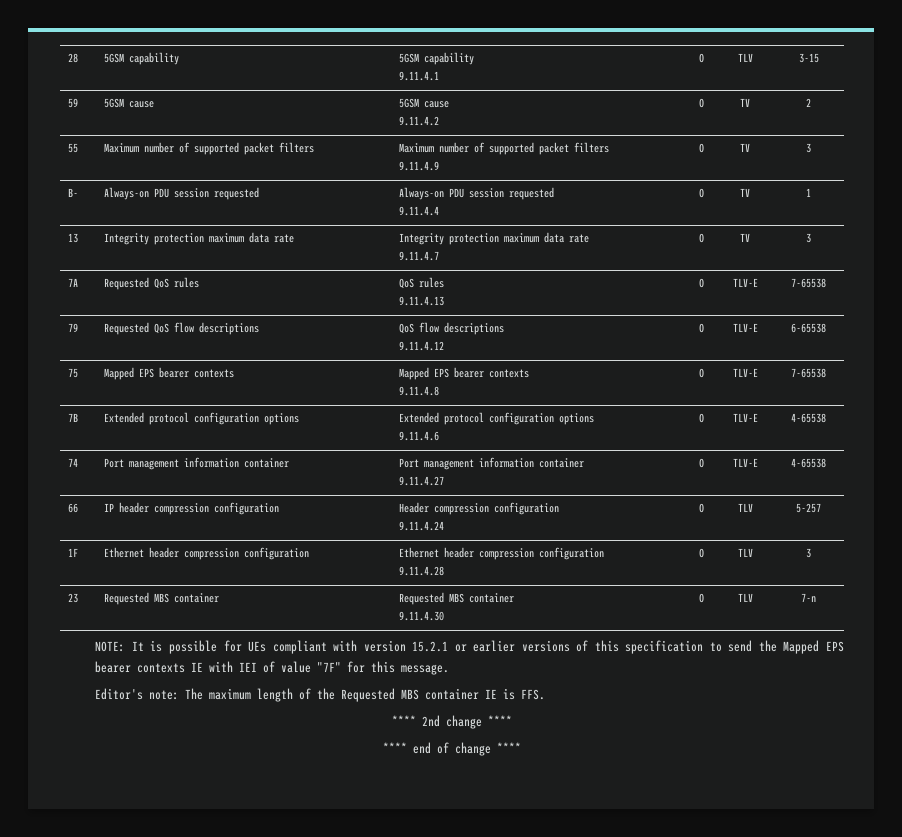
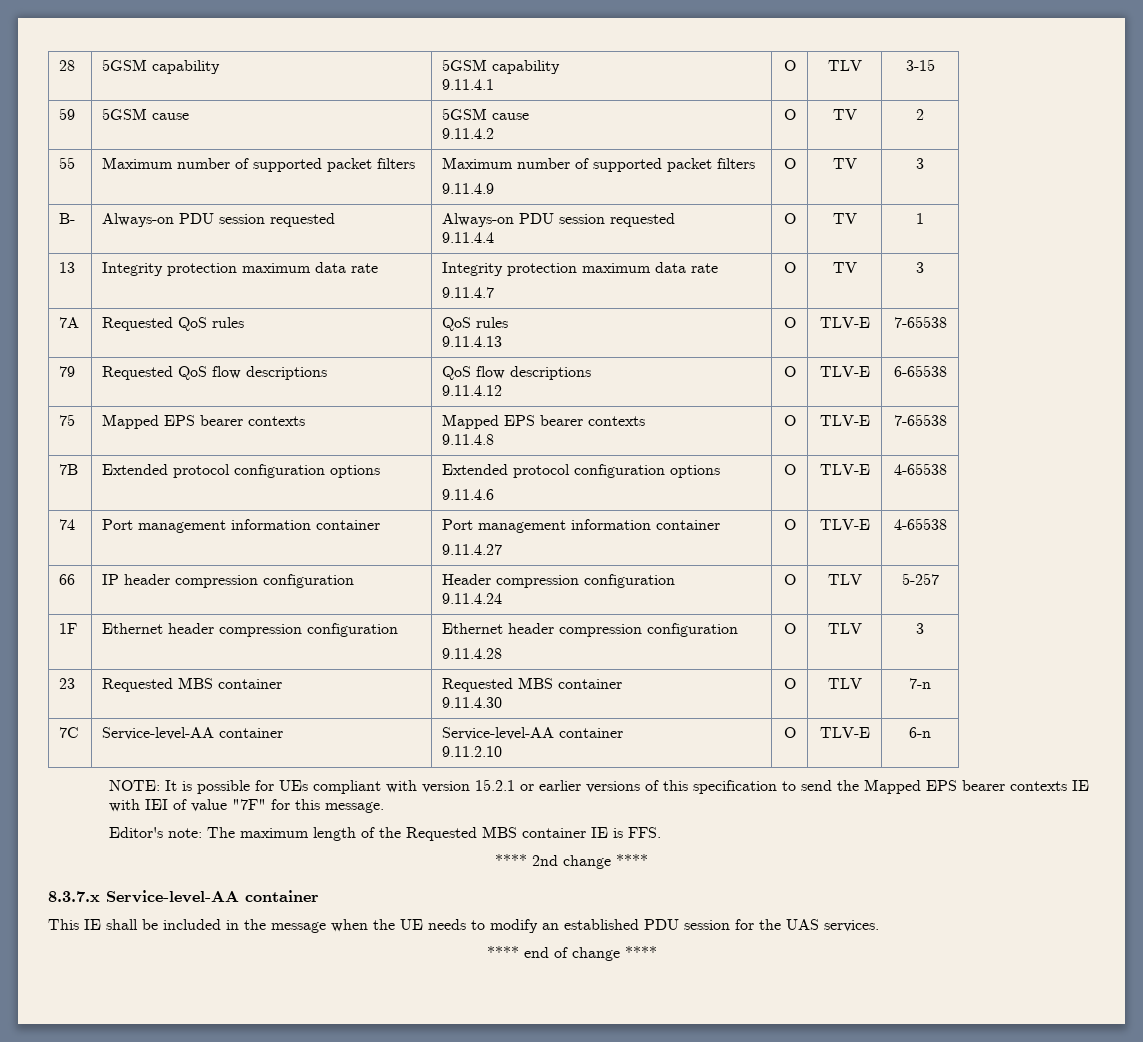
+ 7C | Service-level-AA container | Service-level-AA container
+ 9.11.2.10 | O | TLV-E | 6-n
+ 8.3.7.x Service-level-AA container
+ This IE shall be included in the message when the UE needs to modify an established PDU session for the UAS services.

